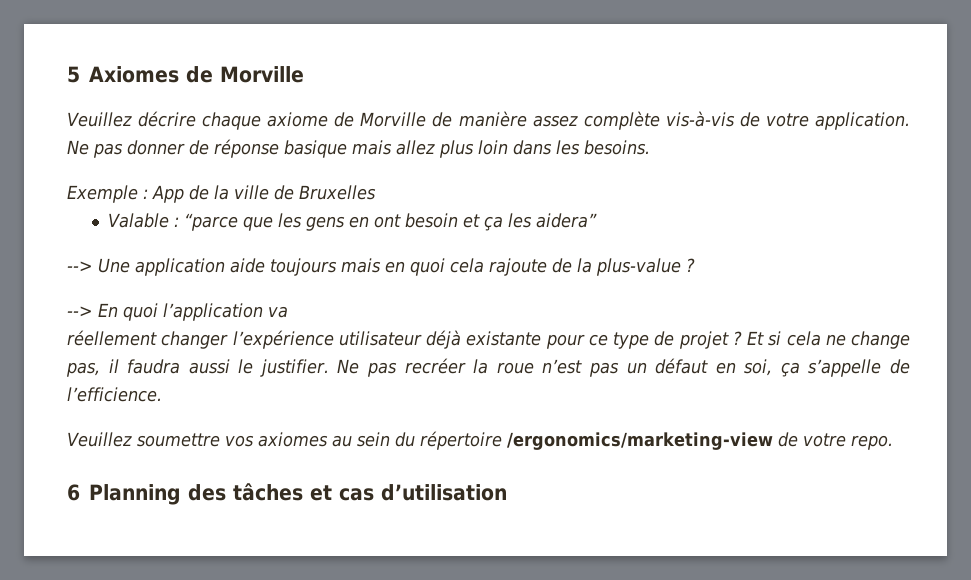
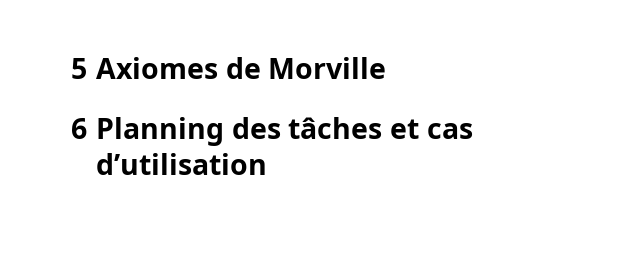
- Veuillez décrire chaque axiome de Morville de manière assez complète vis-à-vis de votre application. Ne pas donner de réponse basique mais allez plus loin dans les besoins.
- Exemple : App de la ville de Bruxelles
- Valable : “parce que les gens en ont besoin et ça les aidera”
- --> Une application aide toujours mais en quoi cela rajoute de la plus-value ?
- --> En quoi l’application va
- réellement changer l’expérience utilisateur déjà existante pour ce type de projet ? Et si cela ne change pas, il faudra aussi le justifier. Ne pas recréer la roue n’est pas un défaut en soi, ça s’appelle de l’efficience.
- Veuillez soumettre vos axiomes au sein du répertoire /ergonomics/marketing-view de votre repo.

